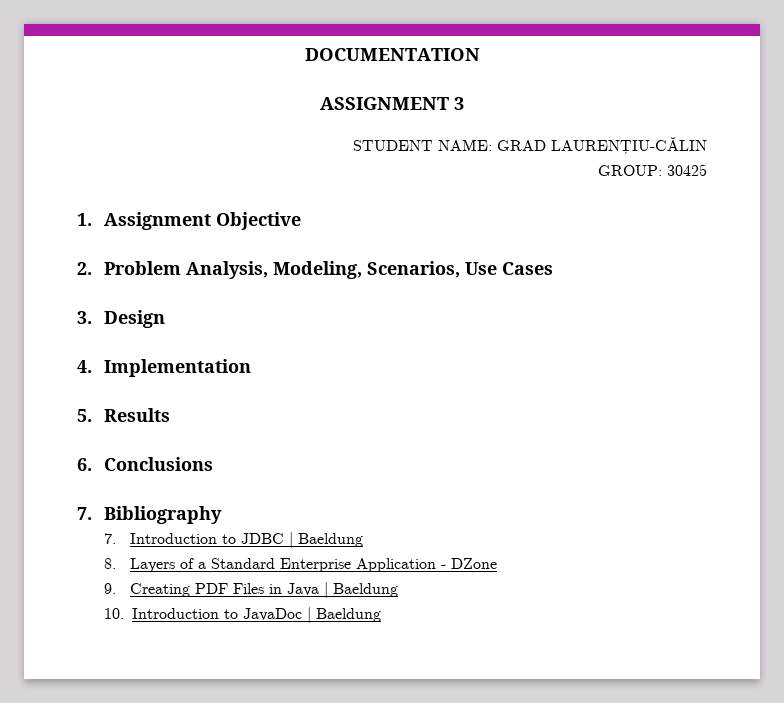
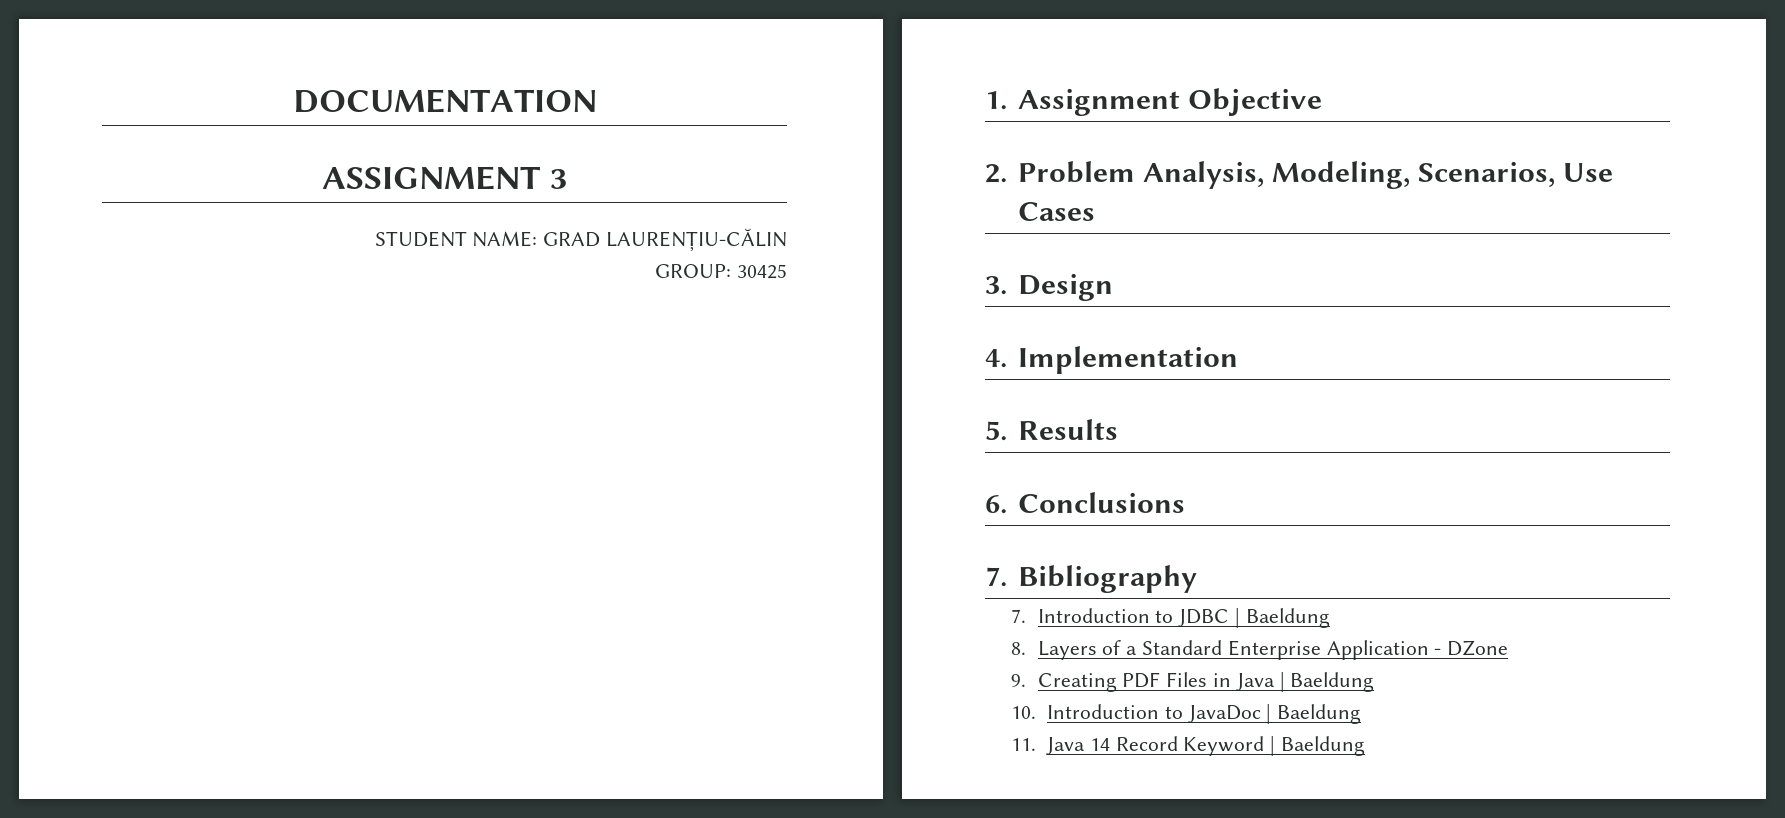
+ 11. Java 14 Record Keyword | Baeldung

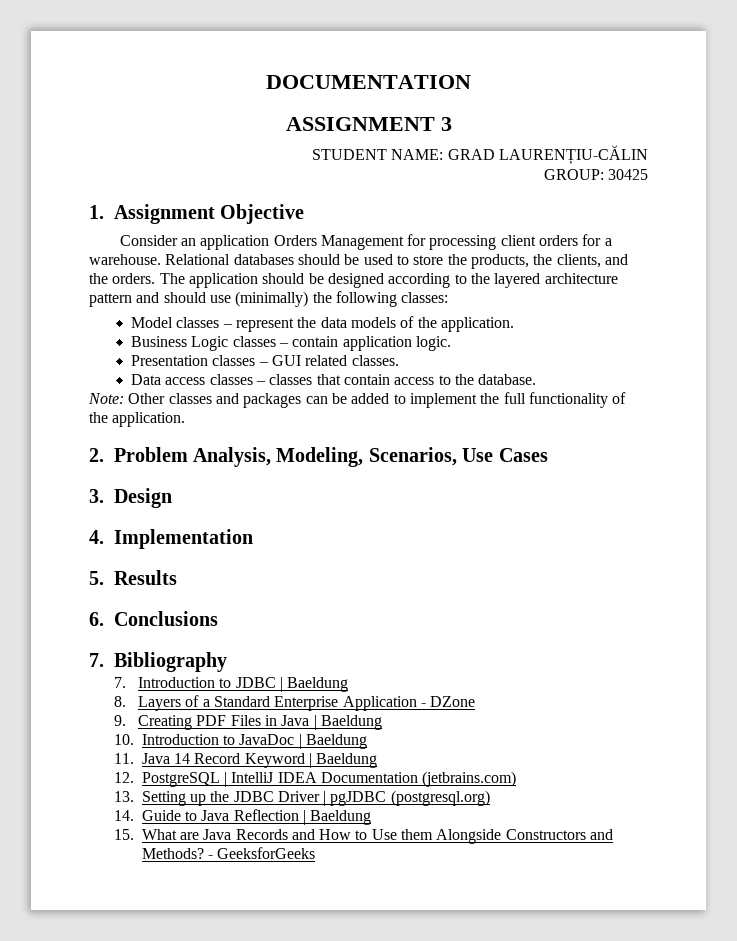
+ Consider an application Orders Management for processing client orders for a warehouse. Relational databases should be used to store the products, the clients, and the orders. The application should be designed according to the layered architecture pattern and should use (minimally) the following classes:
+ Model classes – represent the data models of the application.
+ Business Logic classes – contain application logic.
+ Presentation classes – GUI related classes.
+ Data access classes – classes that contain access to the database.
+ Note: Other classes and packages can be added to implement the full functionality of the application.
+ 12. PostgreSQL | IntelliJ IDEA Documentation (jetbrains.com)
+ 13. Setting up the JDBC Driver | pgJDBC (postgresql.org)
+ 14. Guide to Java Reflection | Baeldung
+ 15. What are Java Records and How to Use them Alongside Constructors and Methods? - GeeksforGeeks

